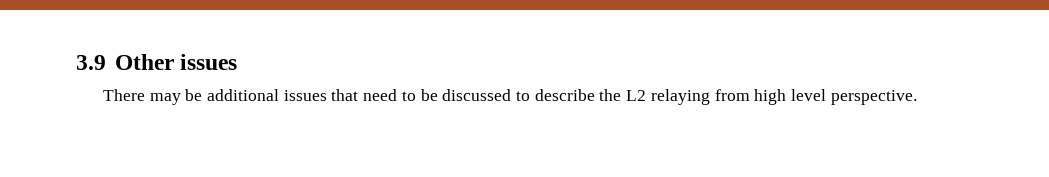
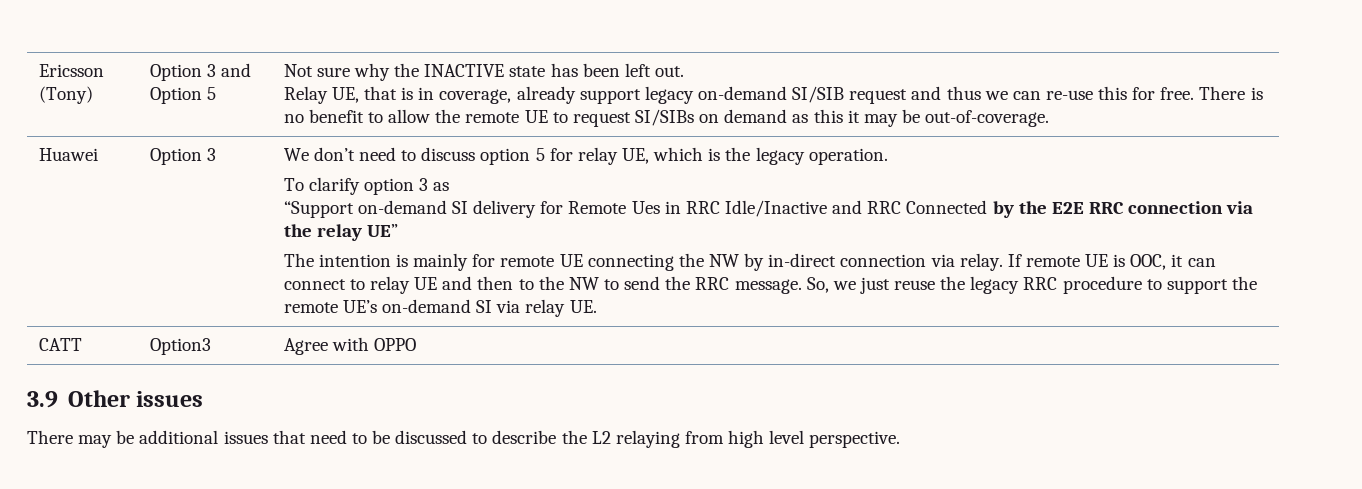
+ Ericsson (Tony) | Option 3 and Option 5 | Not sure why the INACTIVE state has been left out.
+ Relay UE, that is in coverage, already support legacy on-demand SI/SIB request and thus we can re-use this for free. There is no benefit to allow the remote UE to request SI/SIBs on demand as this it may be out-of-coverage.
+ Huawei | Option 3 | We don’t need to discuss option 5 for relay UE, which is the legacy operation.
+ To clarify option 3 as
+ “Support on-demand SI delivery for Remote Ues in RRC Idle/Inactive and RRC Connected by the E2E RRC connection via the relay UE”
+ The intention is mainly for remote UE connecting the NW by in-direct connection via relay. If remote UE is OOC, it can connect to relay UE and then to the NW to send the RRC message. So, we just reuse the legacy RRC procedure to support the remote UE’s on-demand SI via relay UE.
+ CATT | Option3 | Agree with OPPO

